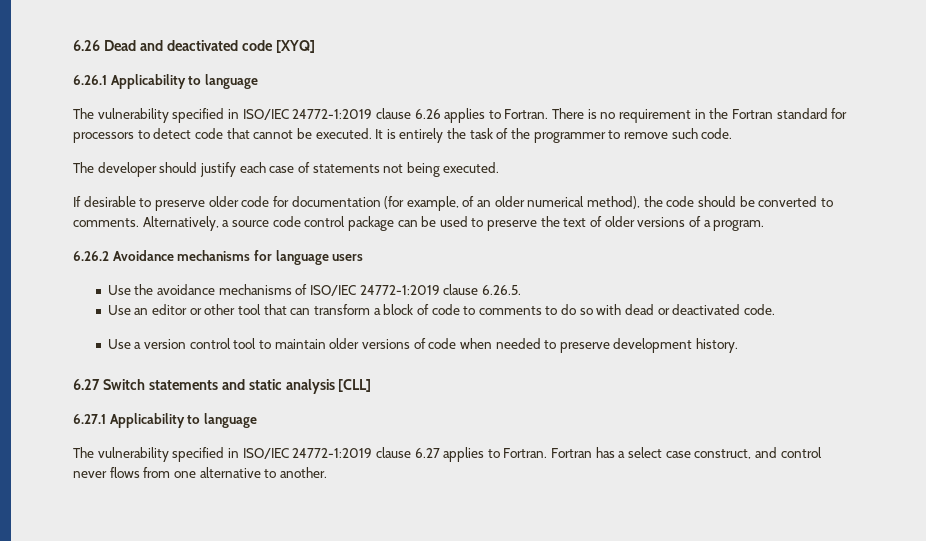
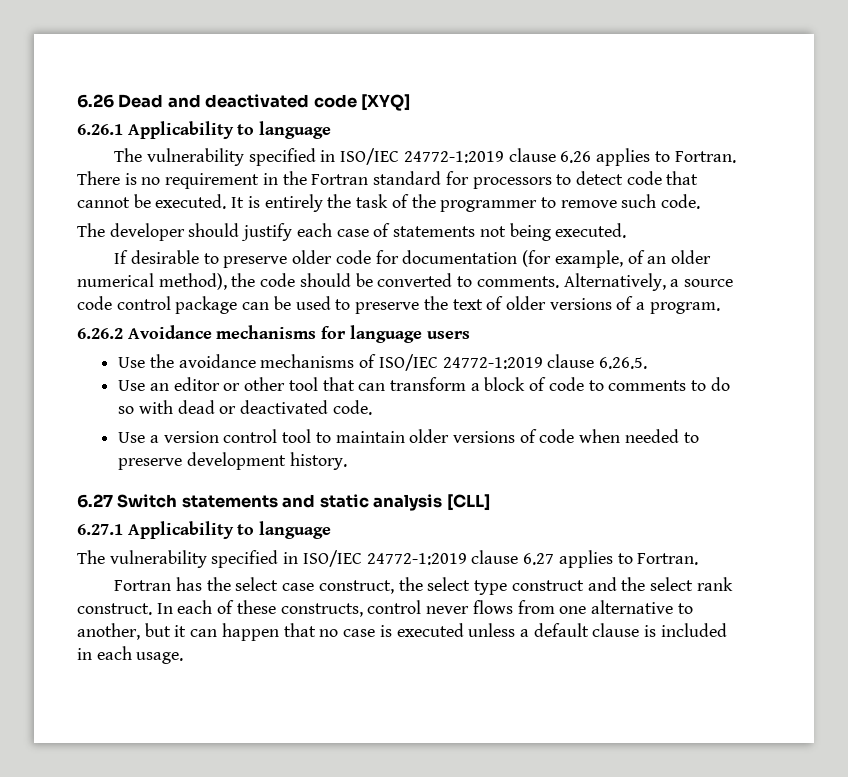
- The vulnerability specified in ISO/IEC 24772-1:2019 clause 6.27 applies to Fortran. Fortran has a select case construct, and control never flows from one alternative to another.
+ The vulnerability specified in ISO/IEC 24772-1:2019 clause 6.27 applies to Fortran.
+ Fortran has the select case construct, the select type construct and the select rank construct. In each of these constructs, control never flows from one alternative to another, but it can happen that no case is executed unless a default clause is included in each usage.

